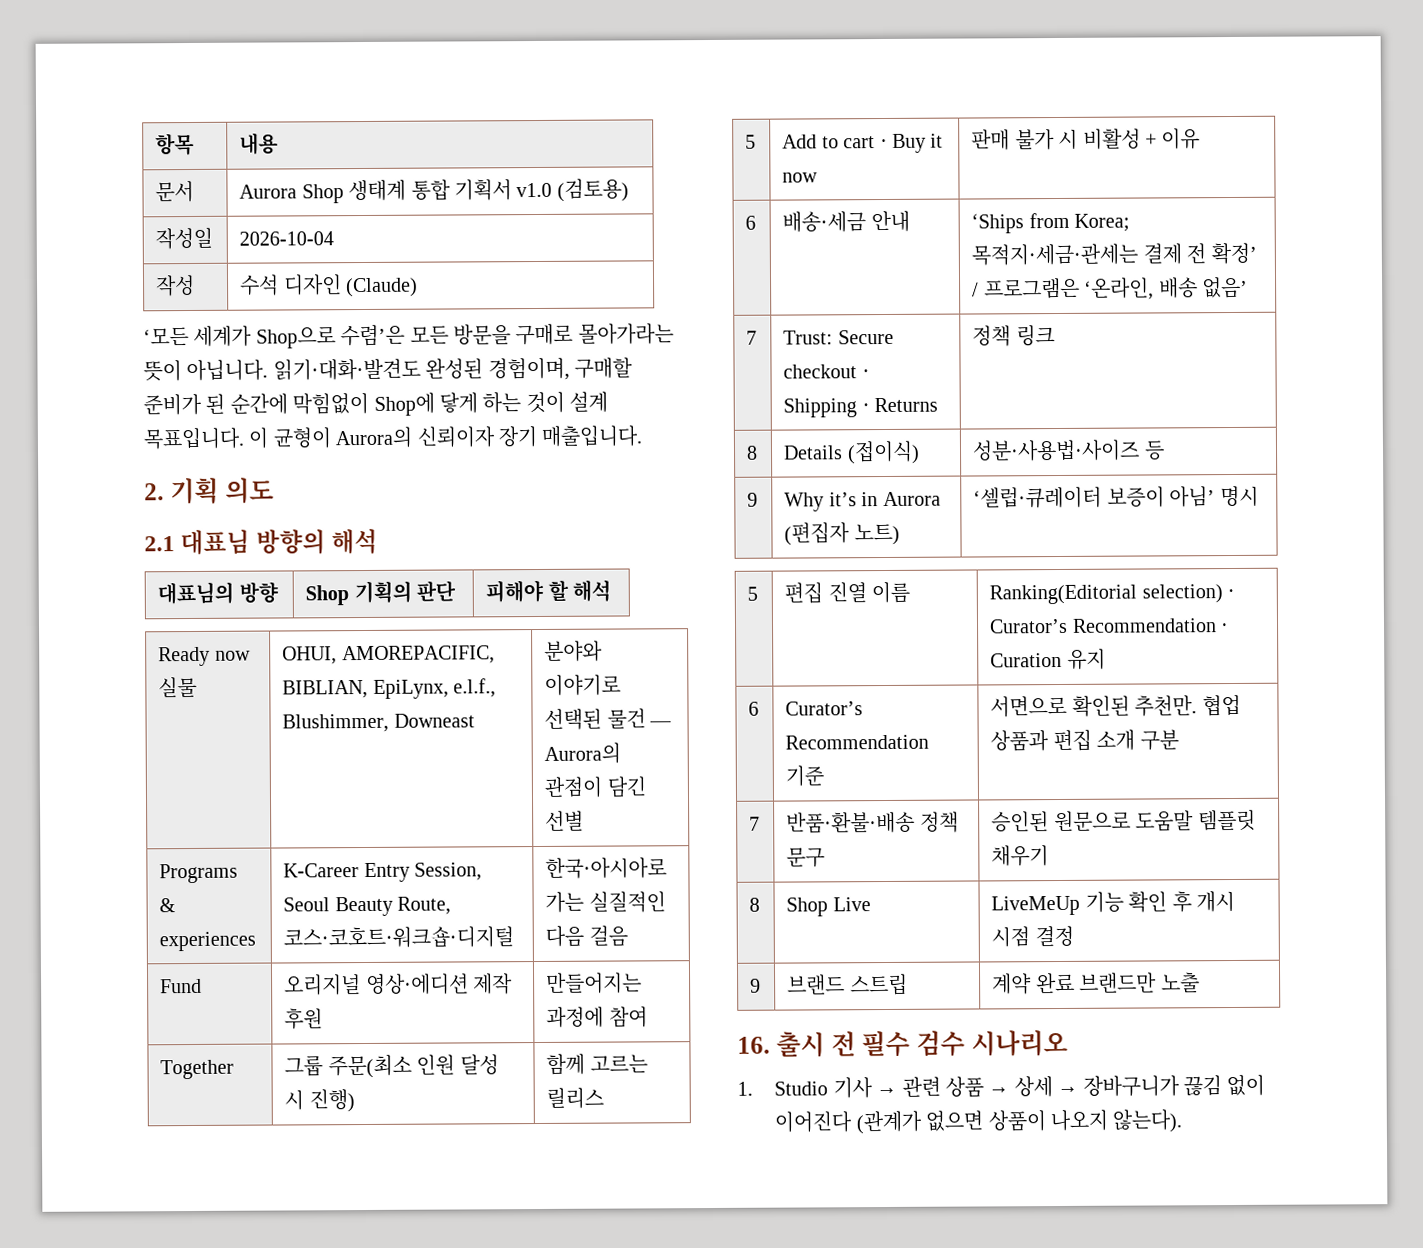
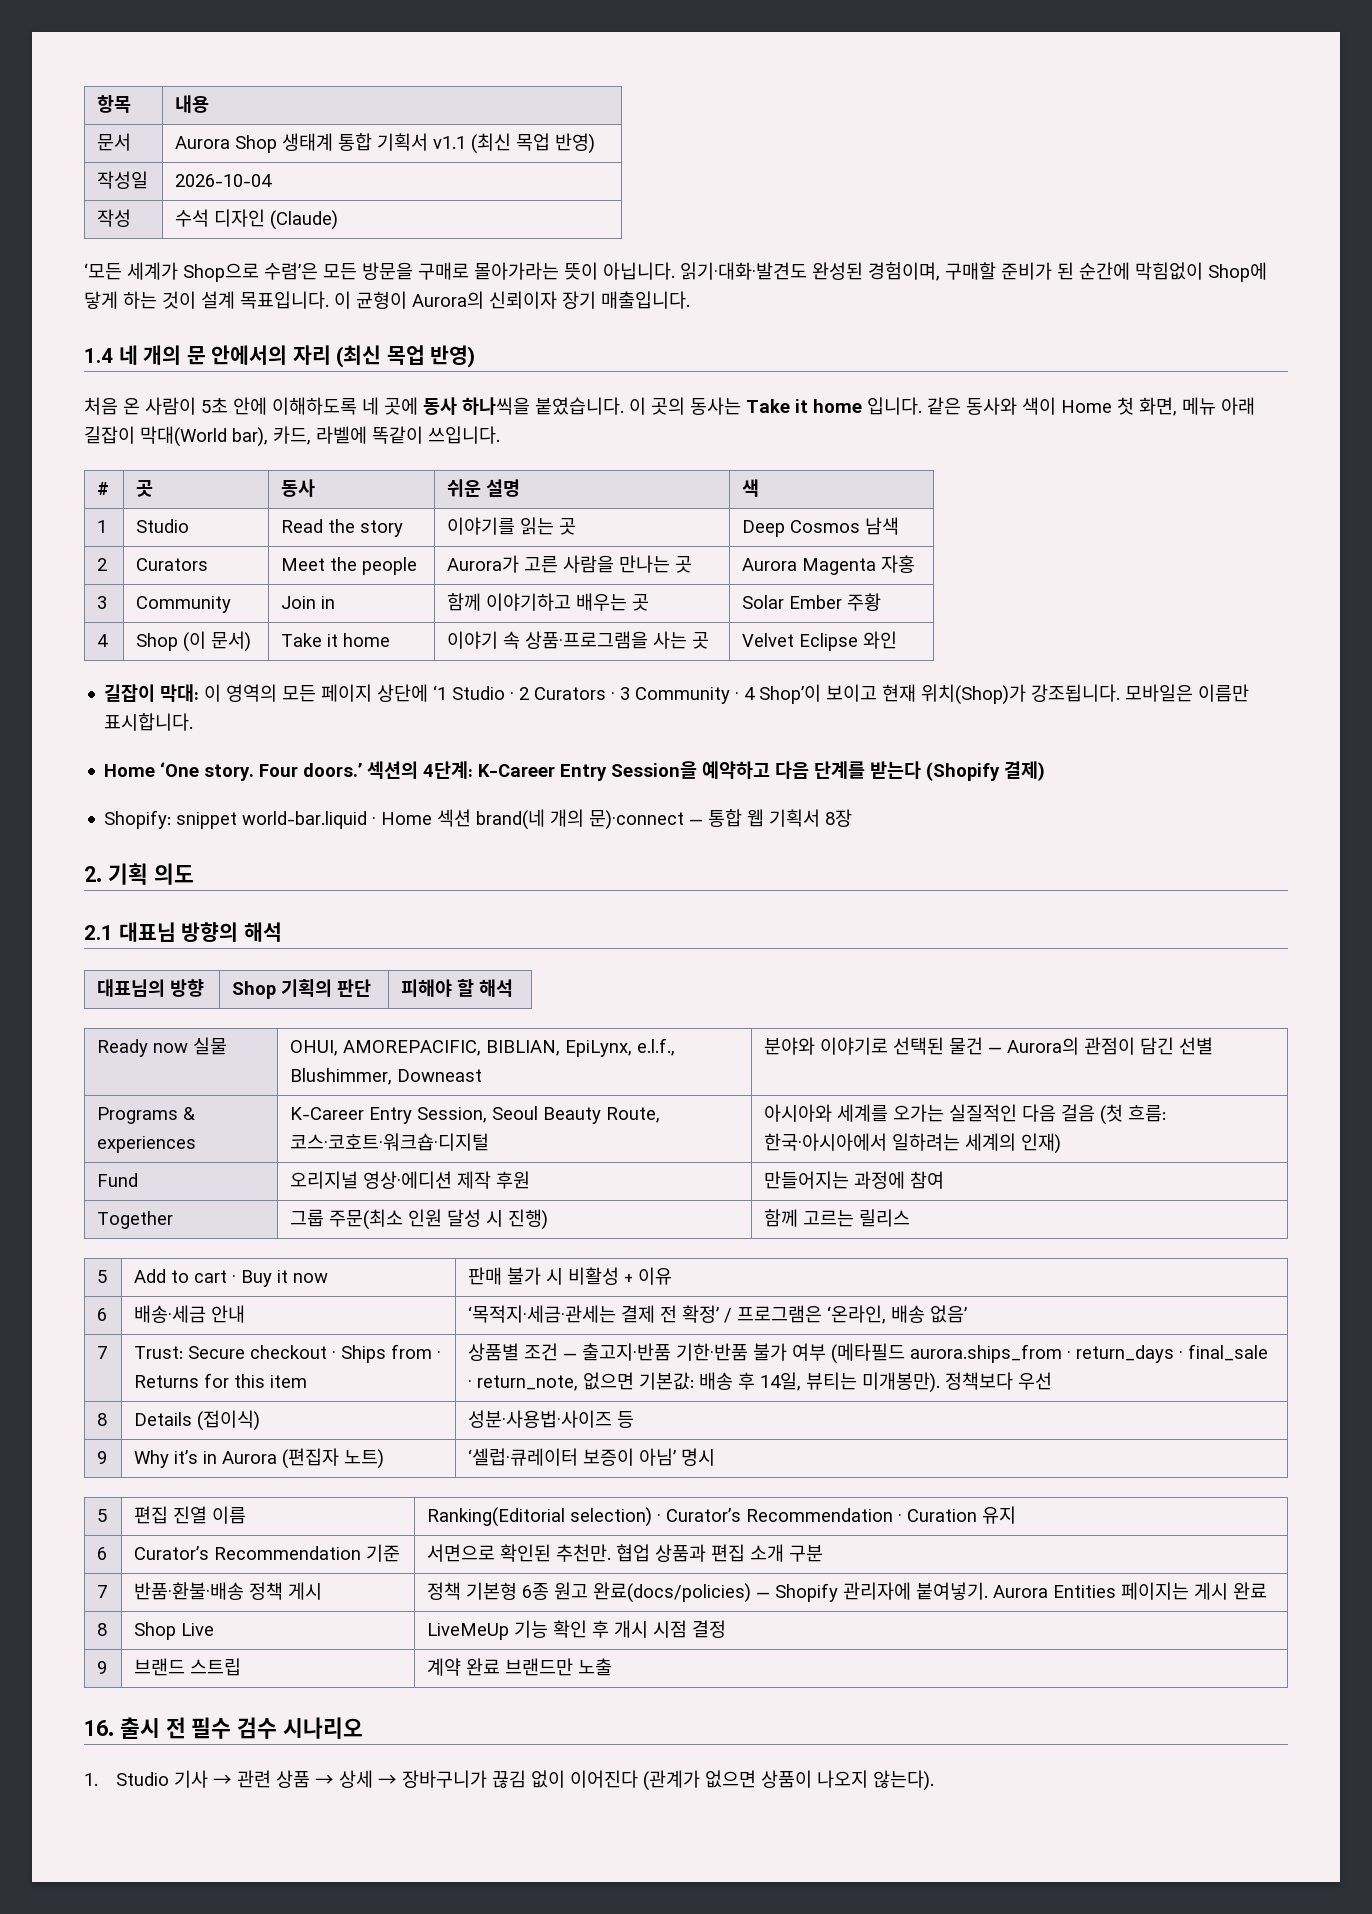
- 문서 | Aurora Shop 생태계 통합 기획서 v1.0 (검토용)
+ 문서 | Aurora Shop 생태계 통합 기획서 v1.1 (최신 목업 반영)
+ 1.4 네 개의 문 안에서의 자리 (최신 목업 반영)
+ 처음 온 사람이 5초 안에 이해하도록 네 곳에 동사 하나씩을 붙였습니다. 이 곳의 동사는 Take it home 입니다. 같은 동사와 색이 Home 첫 화면, 메뉴 아래 길잡이 막대(World bar), 카드, 라벨에 똑같이 쓰입니다.
+ # | 곳 | 동사 | 쉬운 설명 | 색
+ 1 | Studio | Read the story | 이야기를 읽는 곳 | Deep Cosmos 남색
+ 2 | Curators | Meet the people | Aurora가 고른 사람을 만나는 곳 | Aurora Magenta 자홍
+ 3 | Community | Join in | 함께 이야기하고 배우는 곳 | Solar Ember 주황
+ 4 | Shop (이 문서) | Take it home | 이야기 속 상품·프로그램을 사는 곳 | Velvet Eclipse 와인
+ 길잡이 막대: 이 영역의 모든 페이지 상단에 ‘1 Studio · 2 Curators · 3 Community · 4 Shop’이 보이고 현재 위치(Shop)가 강조됩니다. 모바일은 이름만 표시합니다.
+ Home ‘One story. Four doors.’ 섹션의 4단계: K-Career Entry Session을 예약하고 다음 단계를 받는다 (Shopify 결제)
+ Shopify: snippet world-bar.liquid · Home 섹션 brand(네 개의 문)·connect — 통합 웹 기획서 8장
- Programs & experiences | K-Career Entry Session, Seoul Beauty Route, 코스·코호트·워크숍·디지털 | 한국·아시아로 가는 실질적인 다음 걸음
+ Programs & experiences | K-Career Entry Session, Seoul Beauty Route, 코스·코호트·워크숍·디지털 | 아시아와 세계를 오가는 실질적인 다음 걸음 (첫 흐름: 한국·아시아에서 일하려는 세계의 인재)
- 6 | 배송·세금 안내 | ‘Ships from Korea; 목적지·세금·관세는 결제 전 확정’ / 프로그램은 ‘온라인, 배송 없음’
+ 6 | 배송·세금 안내 | ‘목적지·세금·관세는 결제 전 확정’ / 프로그램은 ‘온라인, 배송 없음’
- 7 | Trust: Secure checkout · Shipping · Returns | 정책 링크
+ 7 | Trust: Secure checkout · Ships from · Returns for this item | 상품별 조건 — 출고지·반품 기한·반품 불가 여부 (메타필드 aurora.ships_from · return_days · final_sale · return_note, 없으면 기본값: 배송 후 14일, 뷰티는 미개봉만). 정책보다 우선
- 7 | 반품·환불·배송 정책 문구 | 승인된 원문으로 도움말 템플릿 채우기
+ 7 | 반품·환불·배송 정책 게시 | 정책 기본형 6종 원고 완료(docs/policies) — Shopify 관리자에 붙여넣기. Aurora Entities 페이지는 게시 완료

